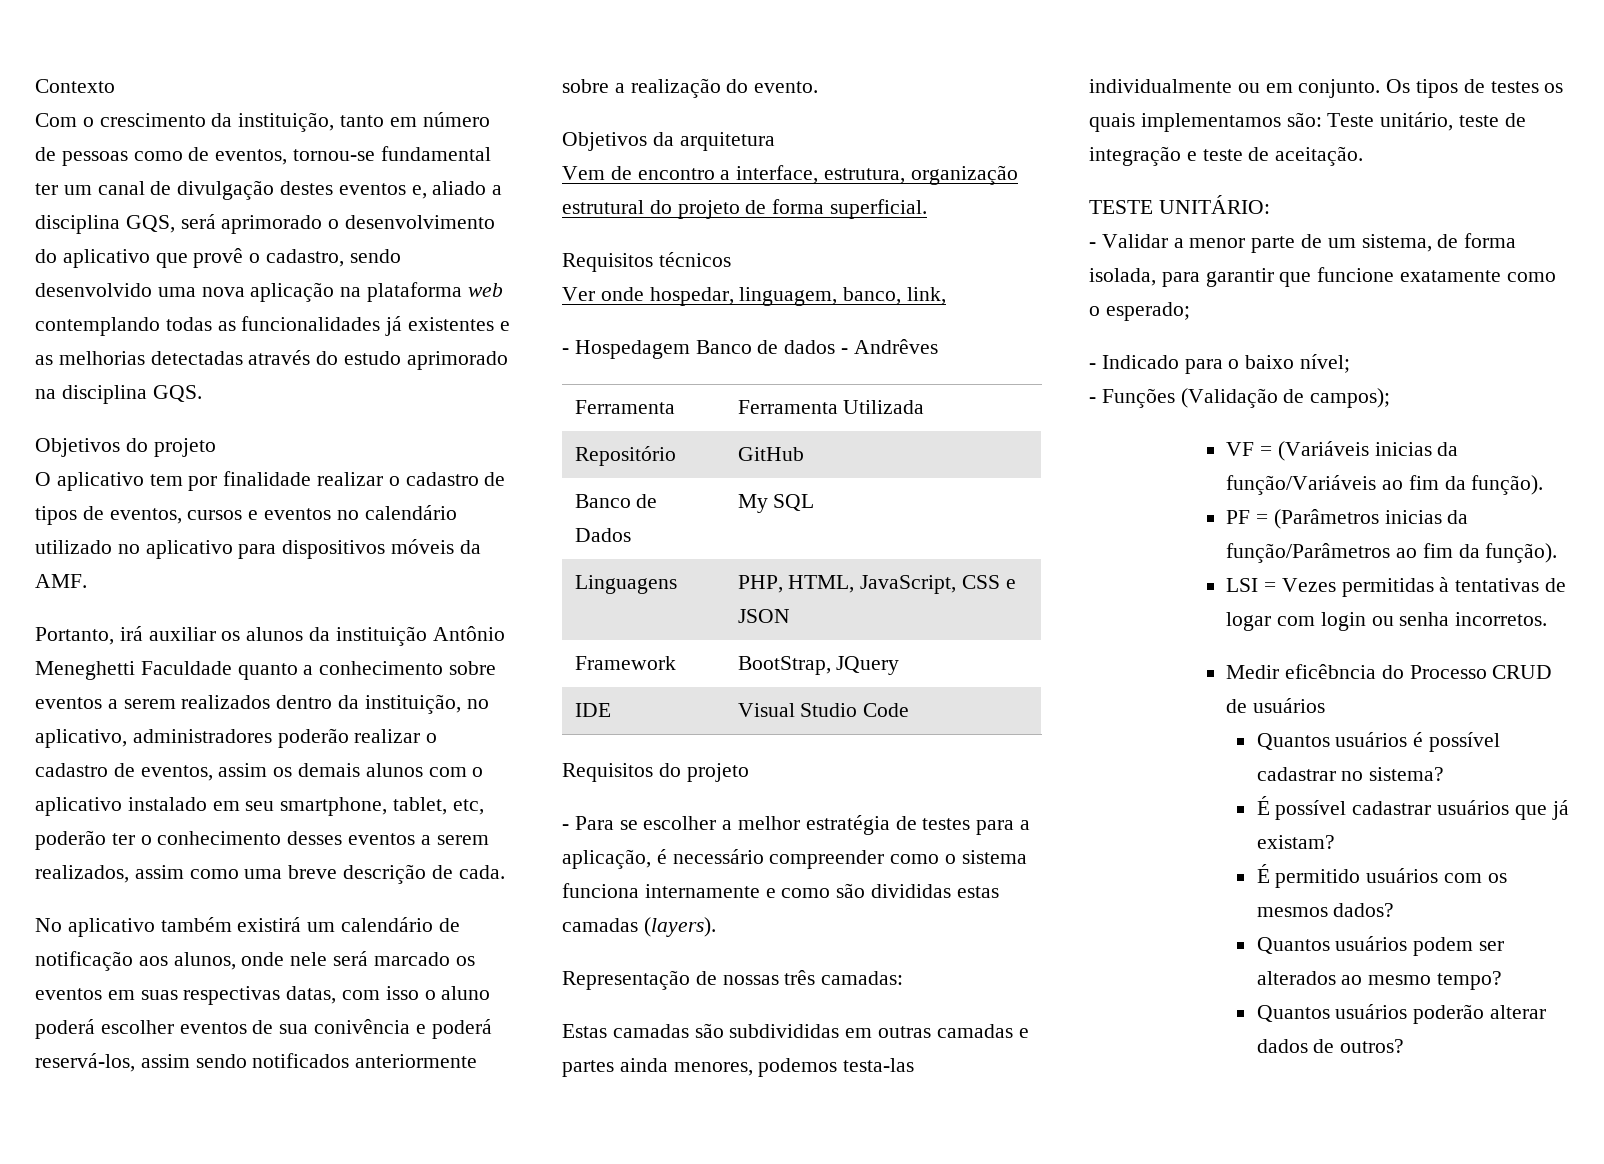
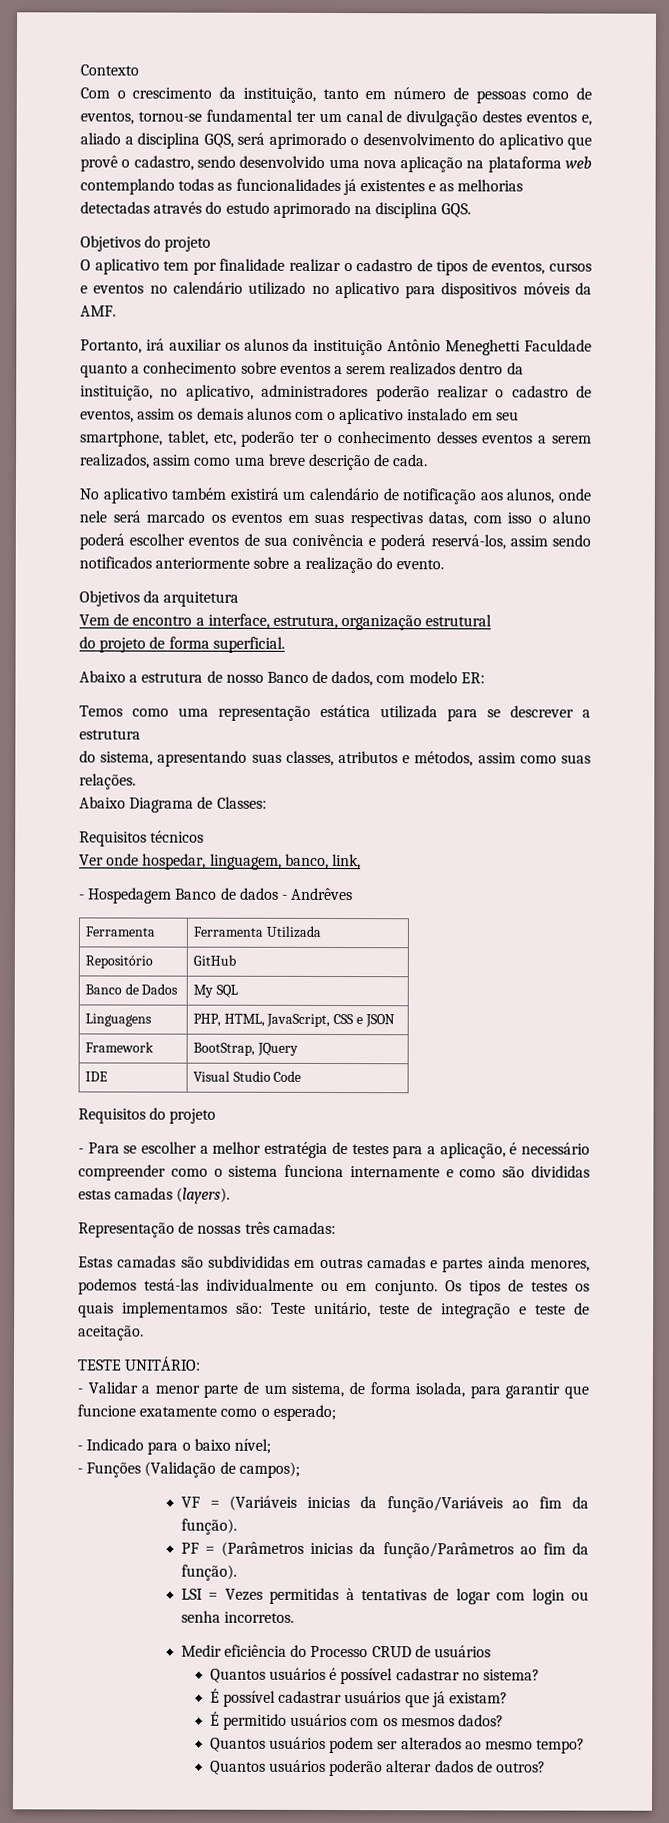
- Vem de encontro a interface, estrutura, organização estrutural do projeto de forma superficial.
+ Vem de encontro a interface, estrutura, organização estrutural
+ do projeto de forma superficial.
+ Abaixo a estrutura de nosso Banco de dados, com modelo ER:
+ Temos como uma representação estática utilizada para se descrever a estrutura
+ do sistema, apresentando suas classes, atributos e métodos, assim como suas relações.
+ Abaixo Diagrama de Classes:
- Estas camadas são subdivididas em outras camadas e partes ainda menores, podemos testa-las individualmente ou em conjunto.
+ Estas camadas são subdivididas em outras camadas e partes ainda menores, podemos testá-las individualmente ou em conjunto.
- Medir eficêbncia do Processo CRUD de usuários
+ Medir eficiência do Processo CRUD de usuários

